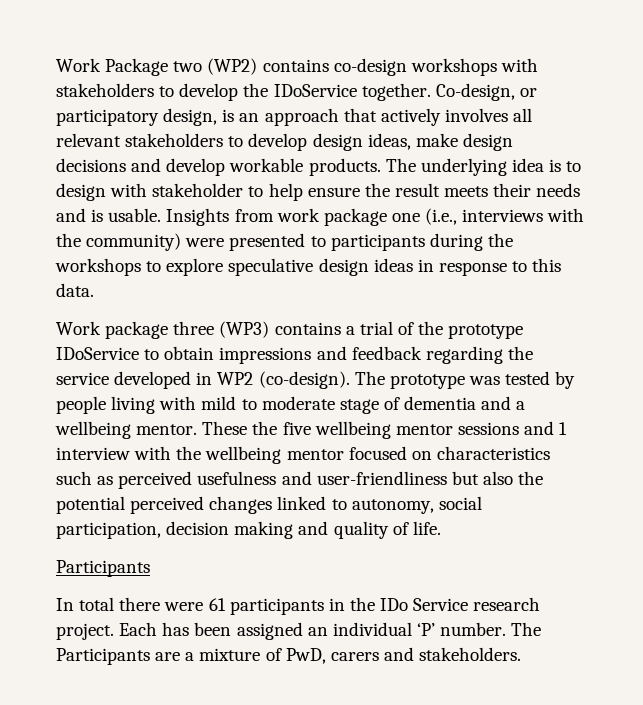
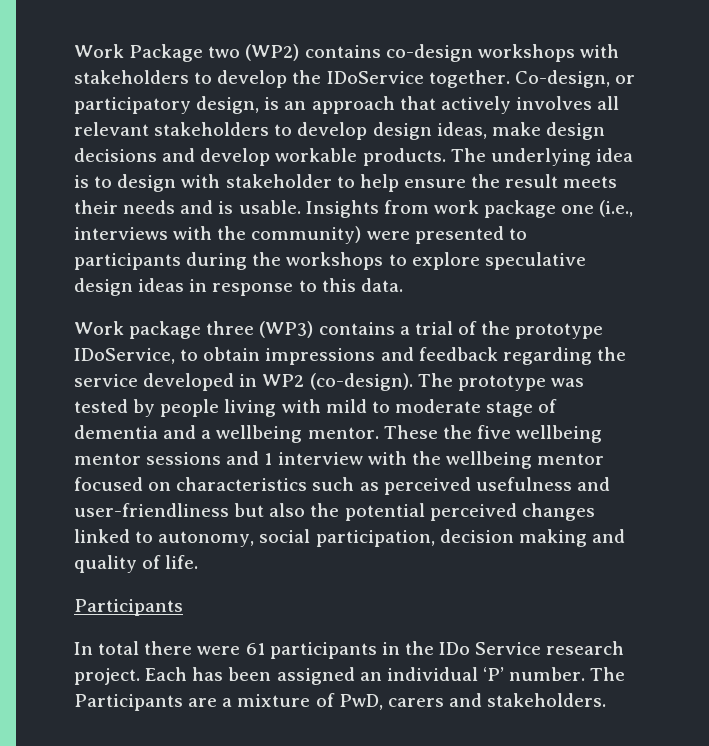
- Work package three (WP3) contains a trial of the prototype IDoService to obtain impressions and feedback regarding the service developed in WP2 (co-design).
+ Work package three (WP3) contains a trial of the prototype IDoService, to obtain impressions and feedback regarding the service developed in WP2 (co-design).

